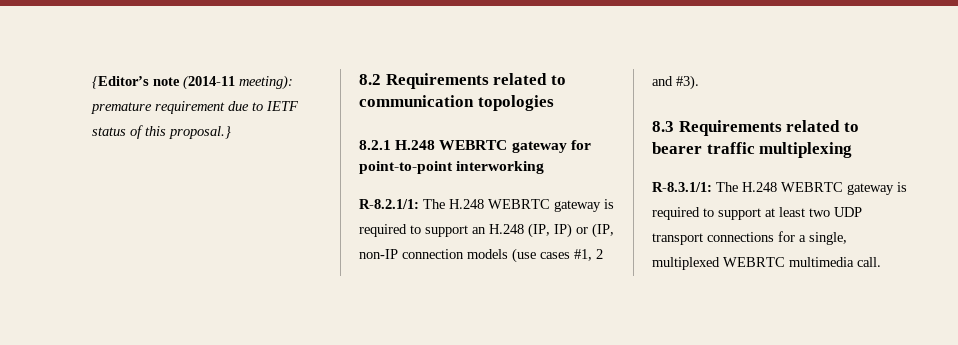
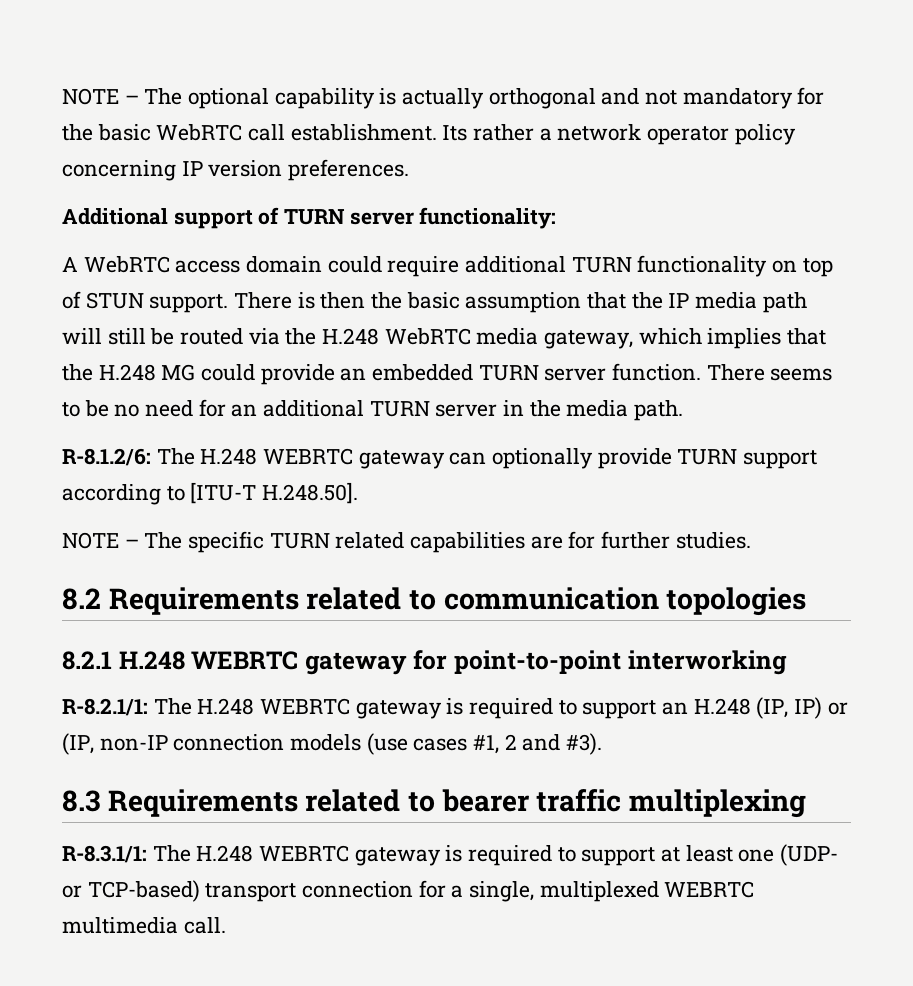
- {Editor’s note (2014-11 meeting): premature requirement due to IETF status of this proposal.}
+ NOTE – The optional capability is actually orthogonal and not mandatory for the basic WebRTC call establishment. Its rather a network operator policy concerning IP version preferences.
+ Additional support of TURN server functionality:
+ A WebRTC access domain could require additional TURN functionality on top of STUN support. There is then the basic assumption that the IP media path will still be routed via the H.248 WebRTC media gateway, which implies that the H.248 MG could provide an embedded TURN server function. There seems to be no need for an additional TURN server in the media path.
+ R-8.1.2/6: The H.248 WEBRTC gateway can optionally provide TURN support according to [ITU-T H.248.50].
+ NOTE – The specific TURN related capabilities are for further studies.
- R-8.3.1/1: The H.248 WEBRTC gateway is required to support at least two UDP transport connections for a single, multiplexed WEBRTC multimedia call.
+ R-8.3.1/1: The H.248 WEBRTC gateway is required to support at least one (UDP- or TCP-based) transport connection for a single, multiplexed WEBRTC multimedia call.

